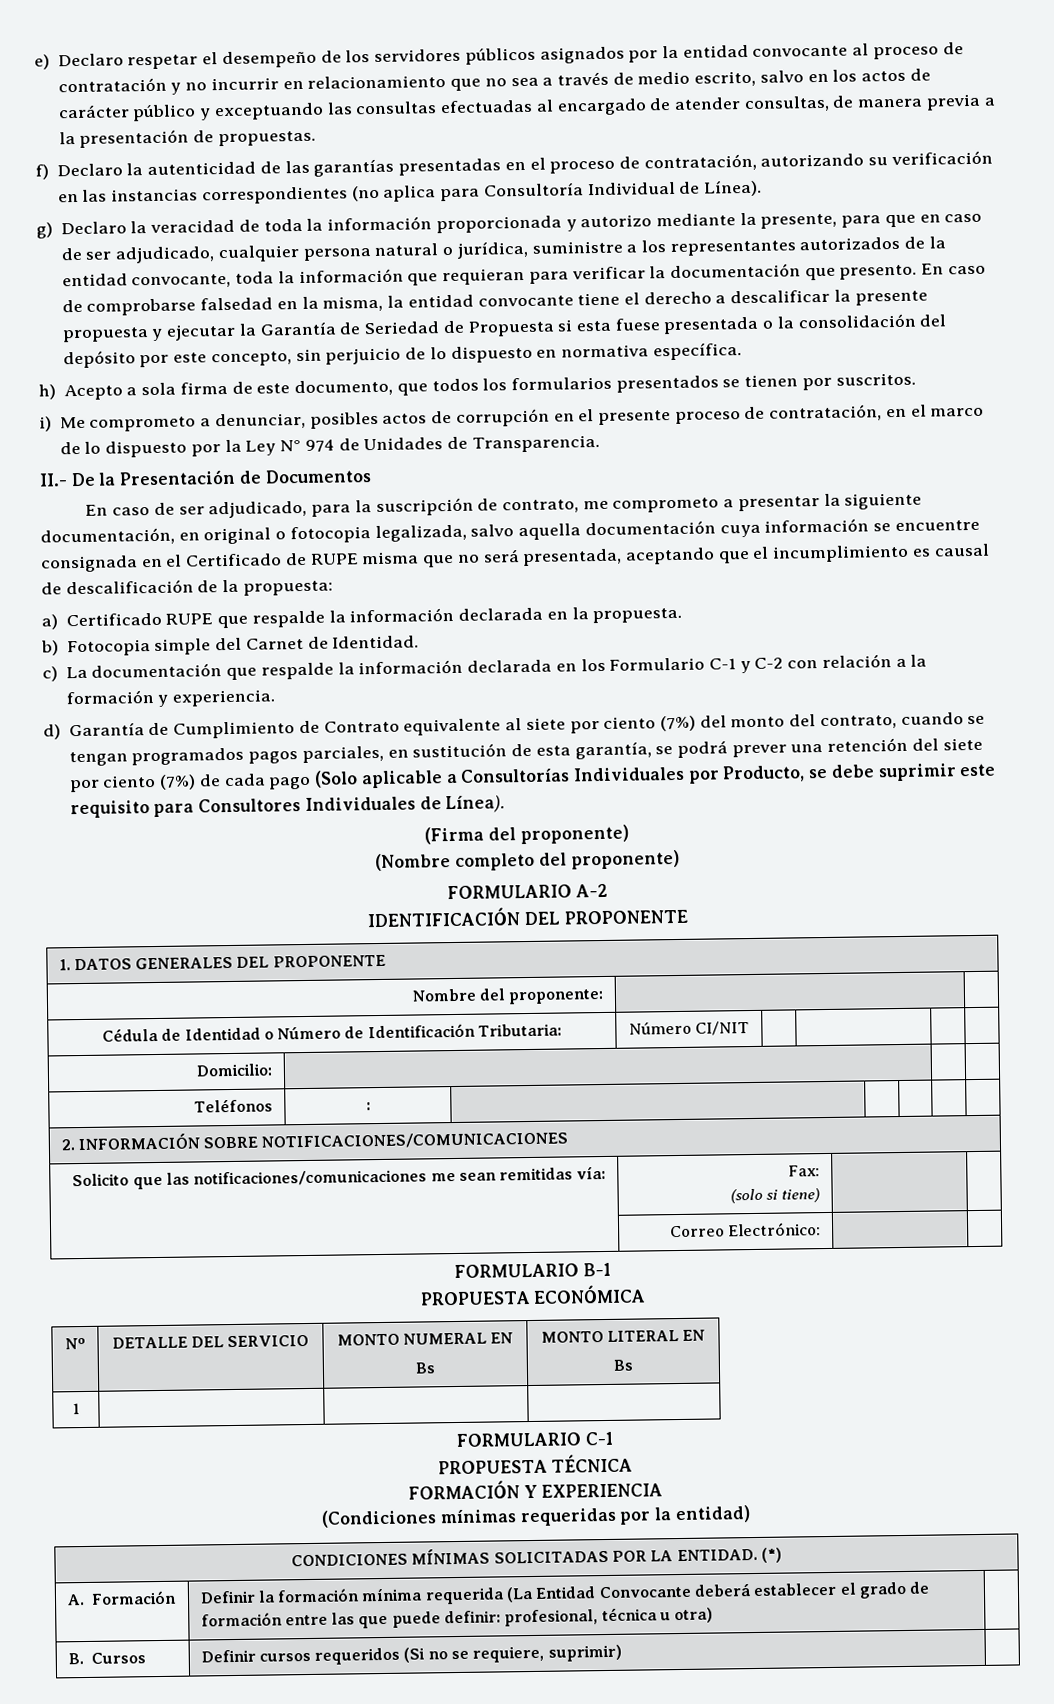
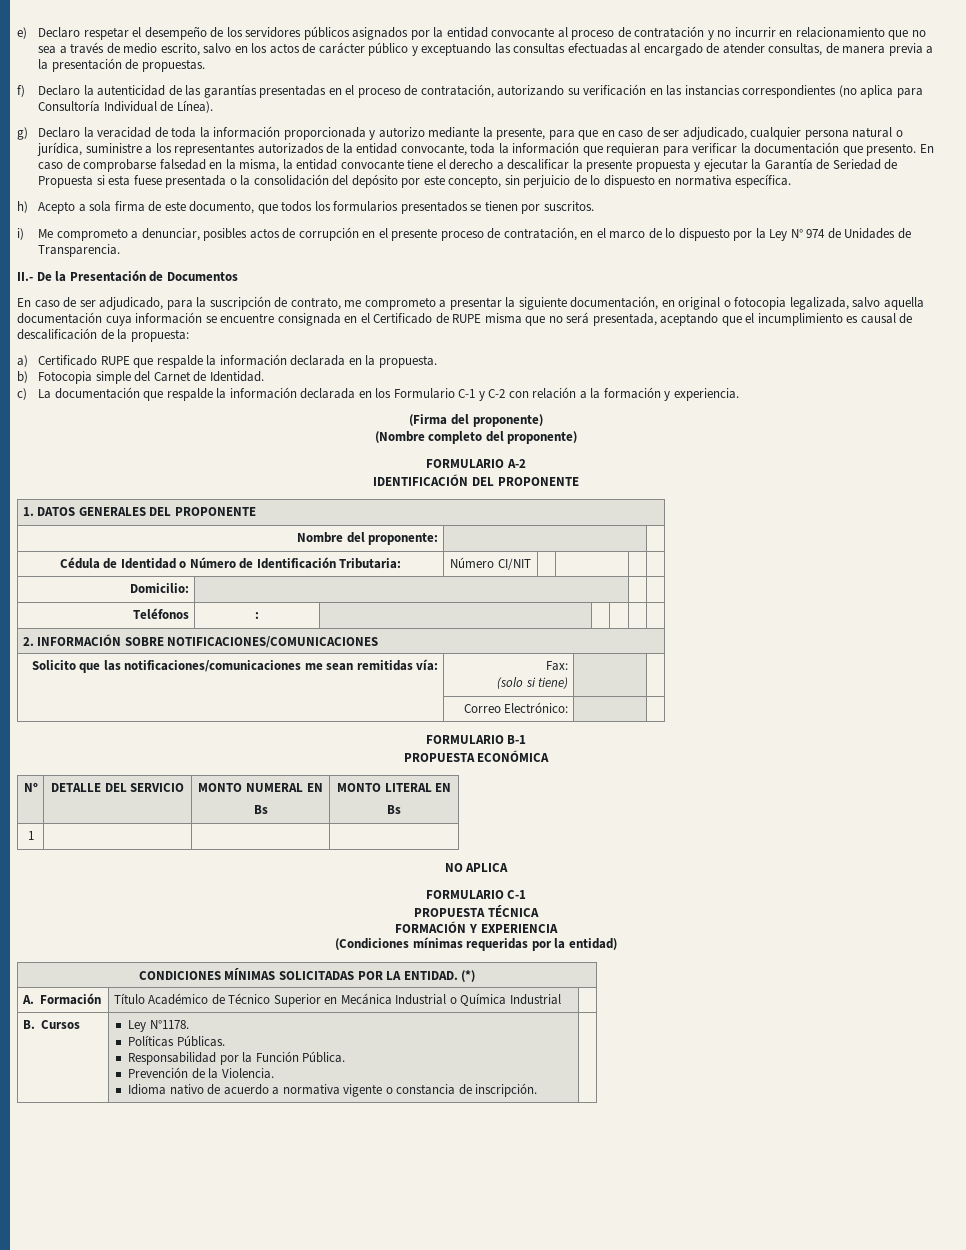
- d) Garantía de Cumplimiento de Contrato equivalente al siete por ciento (7%) del monto del contrato, cuando se tengan programados pagos parciales, en sustitución de esta garantía, se podrá prever una retención del siete por ciento (7%) de cada pago (Solo aplicable a Consultorías Individuales por Producto, se debe suprimir este requisito para Consultores Individuales de Línea).
+ NO APLICA
- A. Formación | Definir la formación mínima requerida (La Entidad Convocante deberá establecer el grado de formación entre las que puede definir: profesional, técnica u otra) |
- B. Cursos | Definir cursos requeridos (Si no se requiere, suprimir) |
+ A. Formación | Título Académico de Técnico Superior en Mecánica Industrial o Química Industrial |
+ B. Cursos | Ley N°1178.
+ Políticas Públicas.
+ Responsabilidad por la Función Pública.
+ Prevención de la Violencia.
+ Idioma nativo de acuerdo a normativa vigente o constancia de inscripción. |

